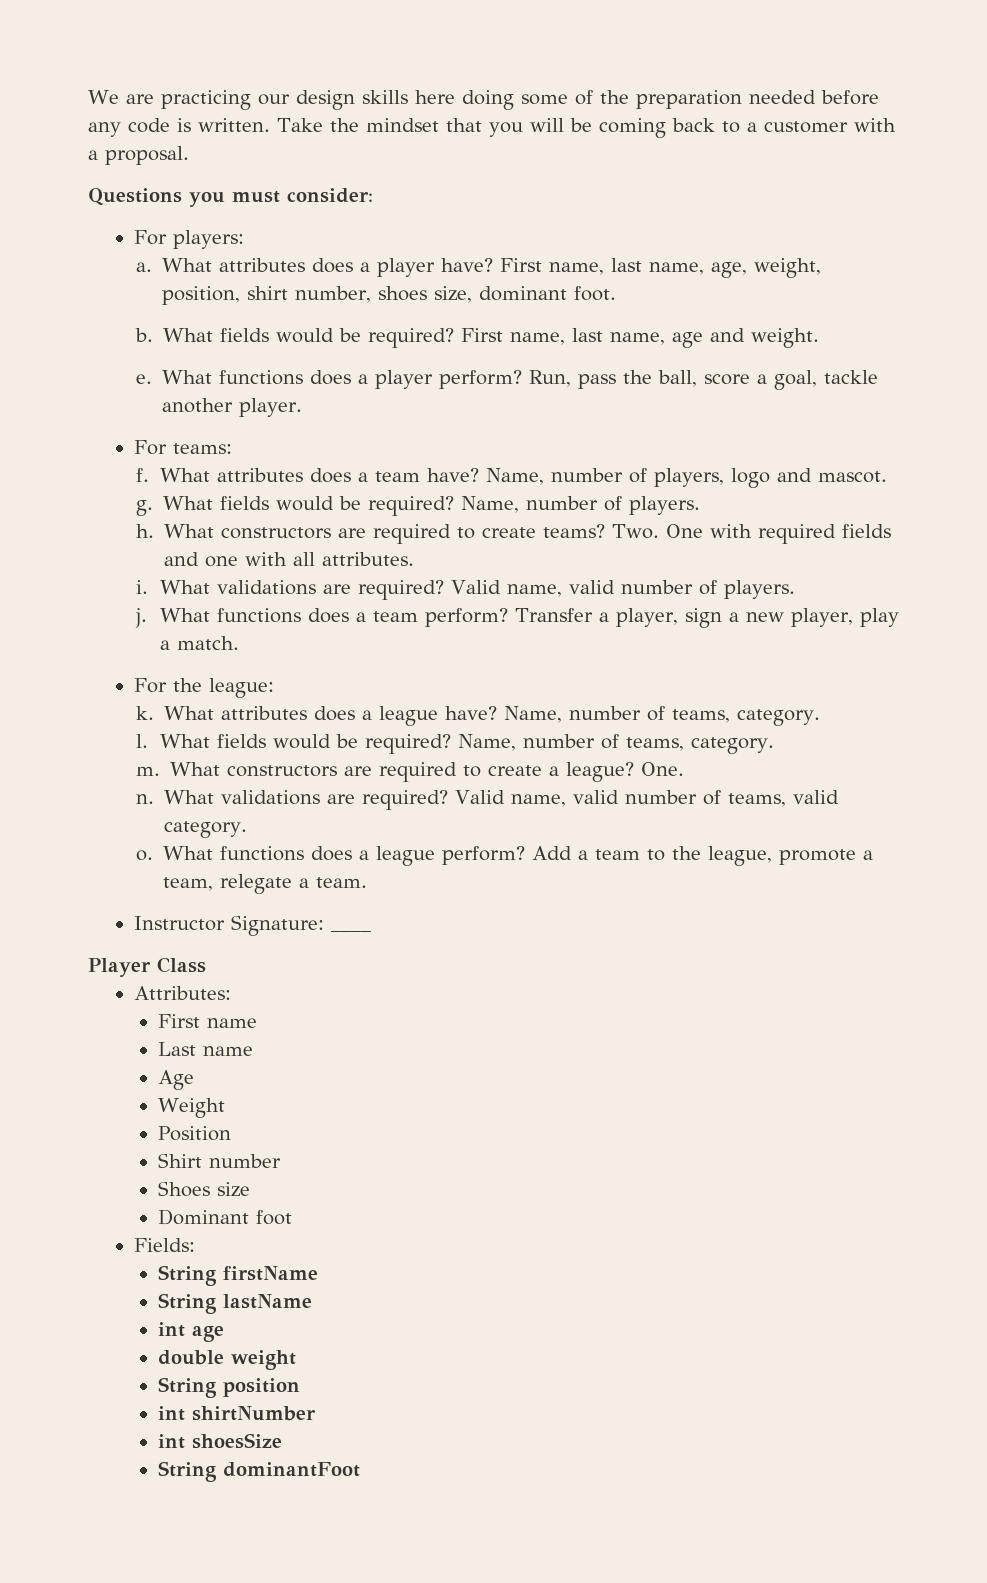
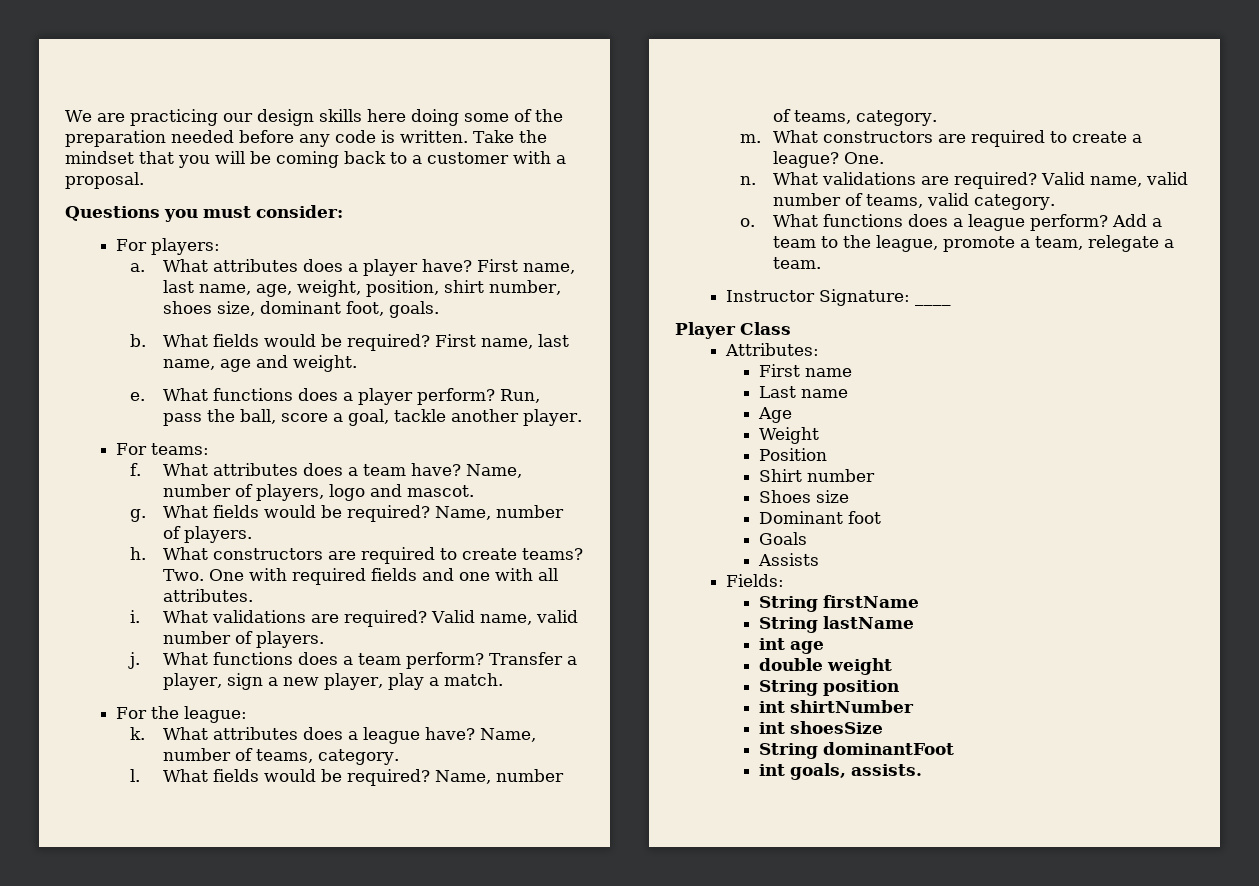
- First name, last name, age, weight, position, shirt number, shoes size, dominant foot.
+ First name, last name, age, weight, position, shirt number, shoes size, dominant foot, goals.
+ Goals
+ Assists
+ int goals, assists.

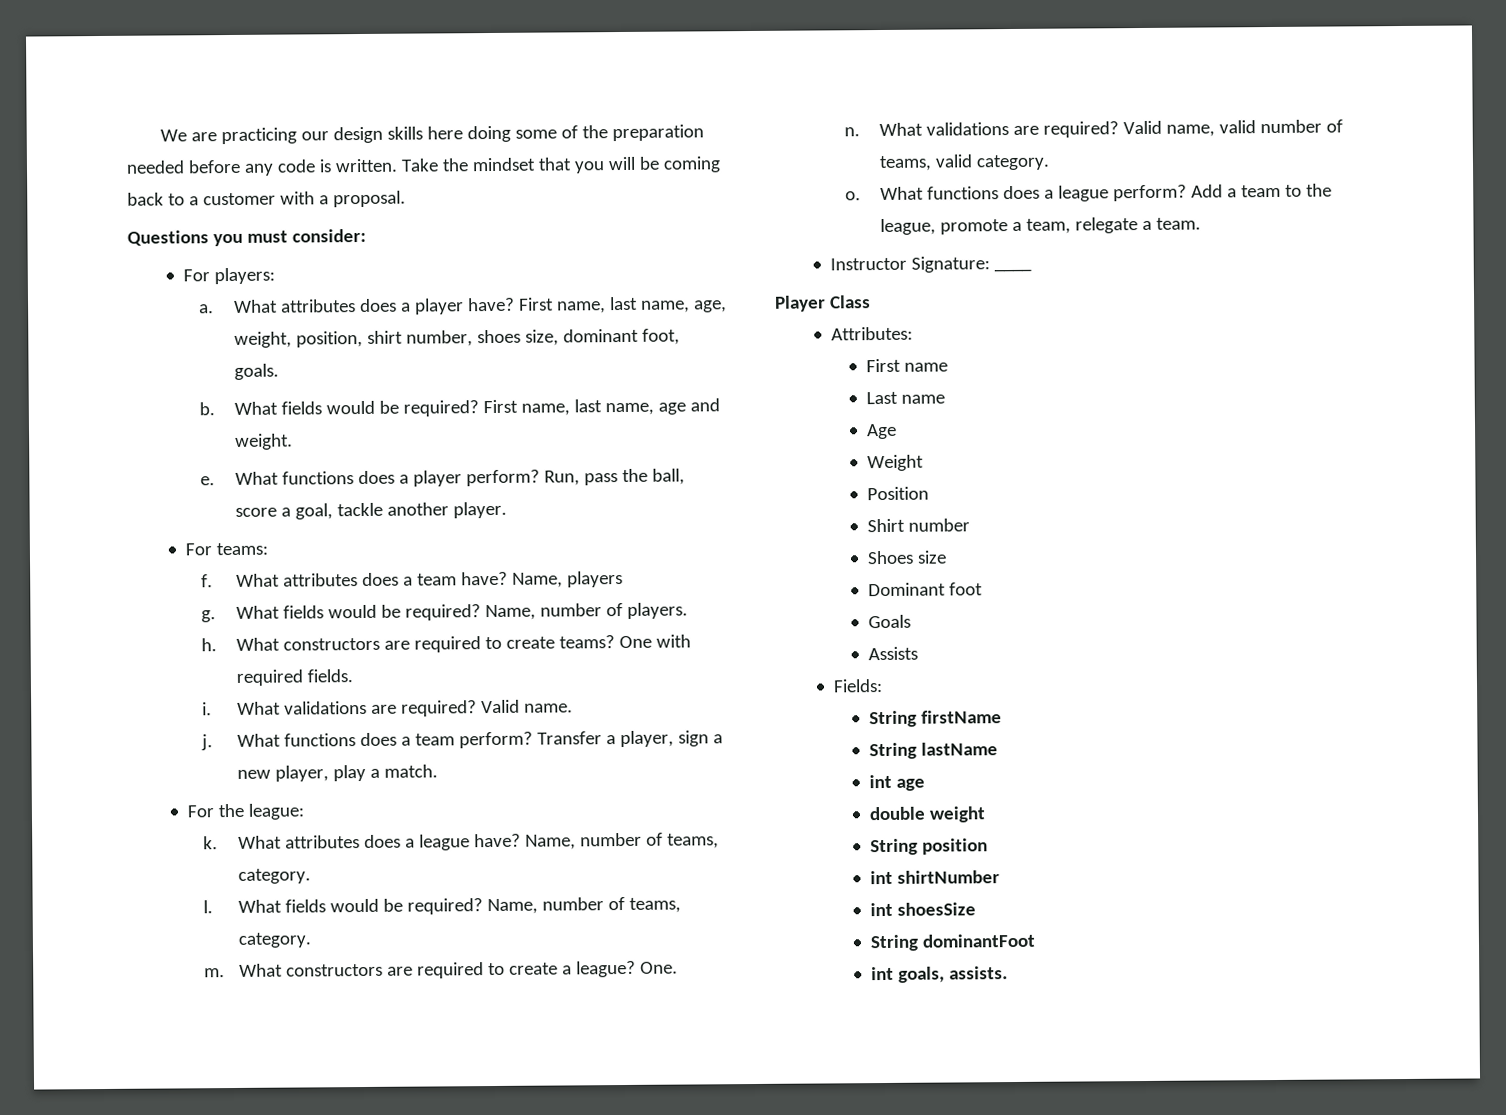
- Name, number of players, logo and mascot.
+ Name, players
- Two. One with required fields and one with all attributes.
+ One with required fields.
- Valid name, valid number of players.
+ Valid name.

